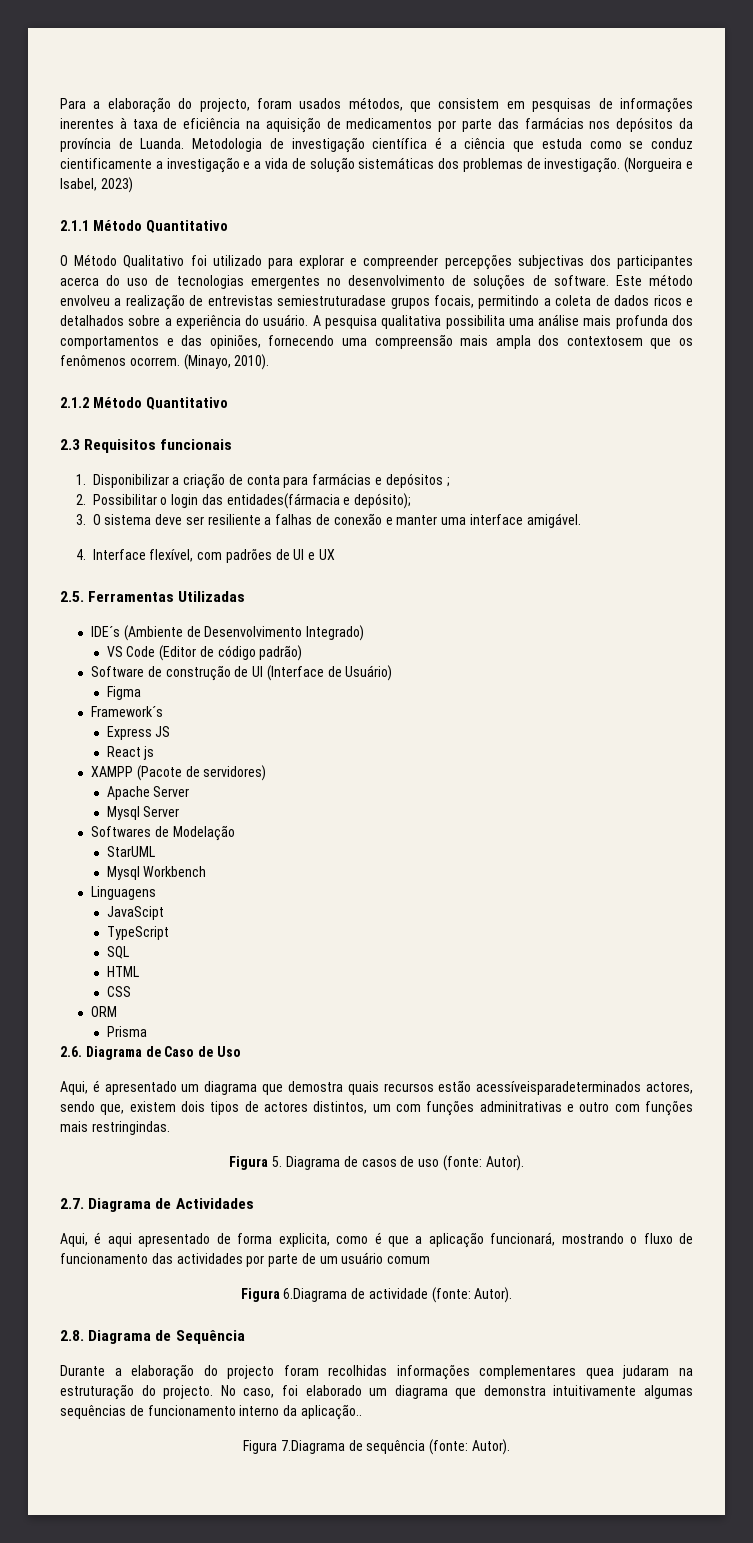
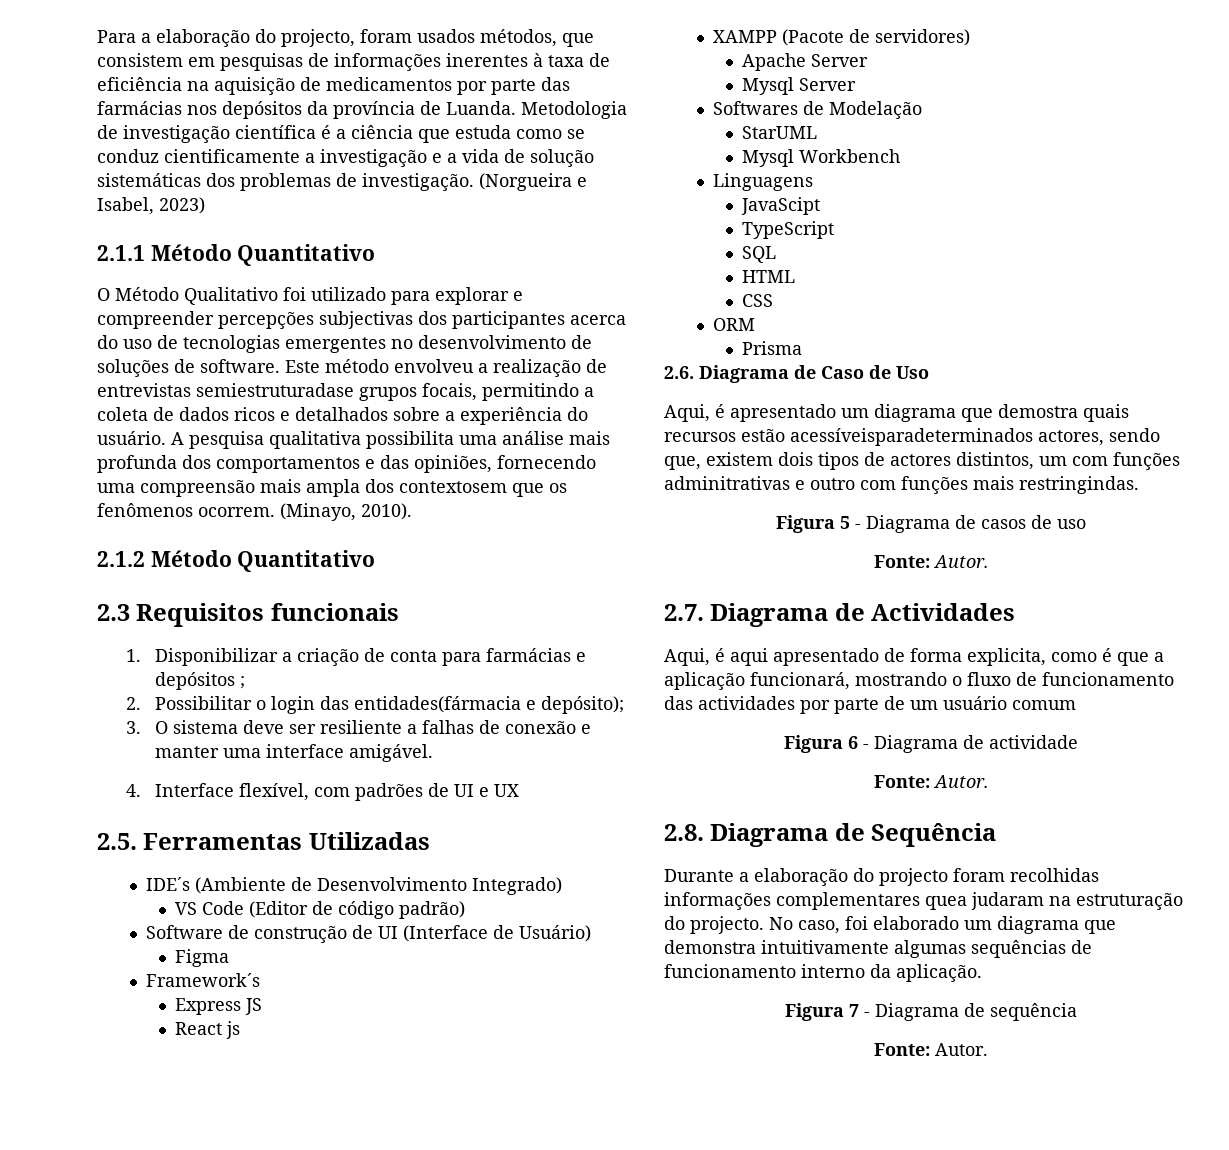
- Figura 5. Diagrama de casos de uso (fonte: Autor).
+ Figura 5 - Diagrama de casos de uso
+ Fonte: Autor.
- Figura 6.Diagrama de actividade (fonte: Autor).
+ Figura 6 - Diagrama de actividade
+ Fonte: Autor.
- No caso, foi elaborado um diagrama que demonstra intuitivamente algumas sequências de funcionamento interno da aplicação..
- Figura 7.Diagrama de sequência (fonte: Autor).
+ No caso, foi elaborado um diagrama que demonstra intuitivamente algumas sequências de funcionamento interno da aplicação.
+ Figura 7 - Diagrama de sequência
+ Fonte: Autor.

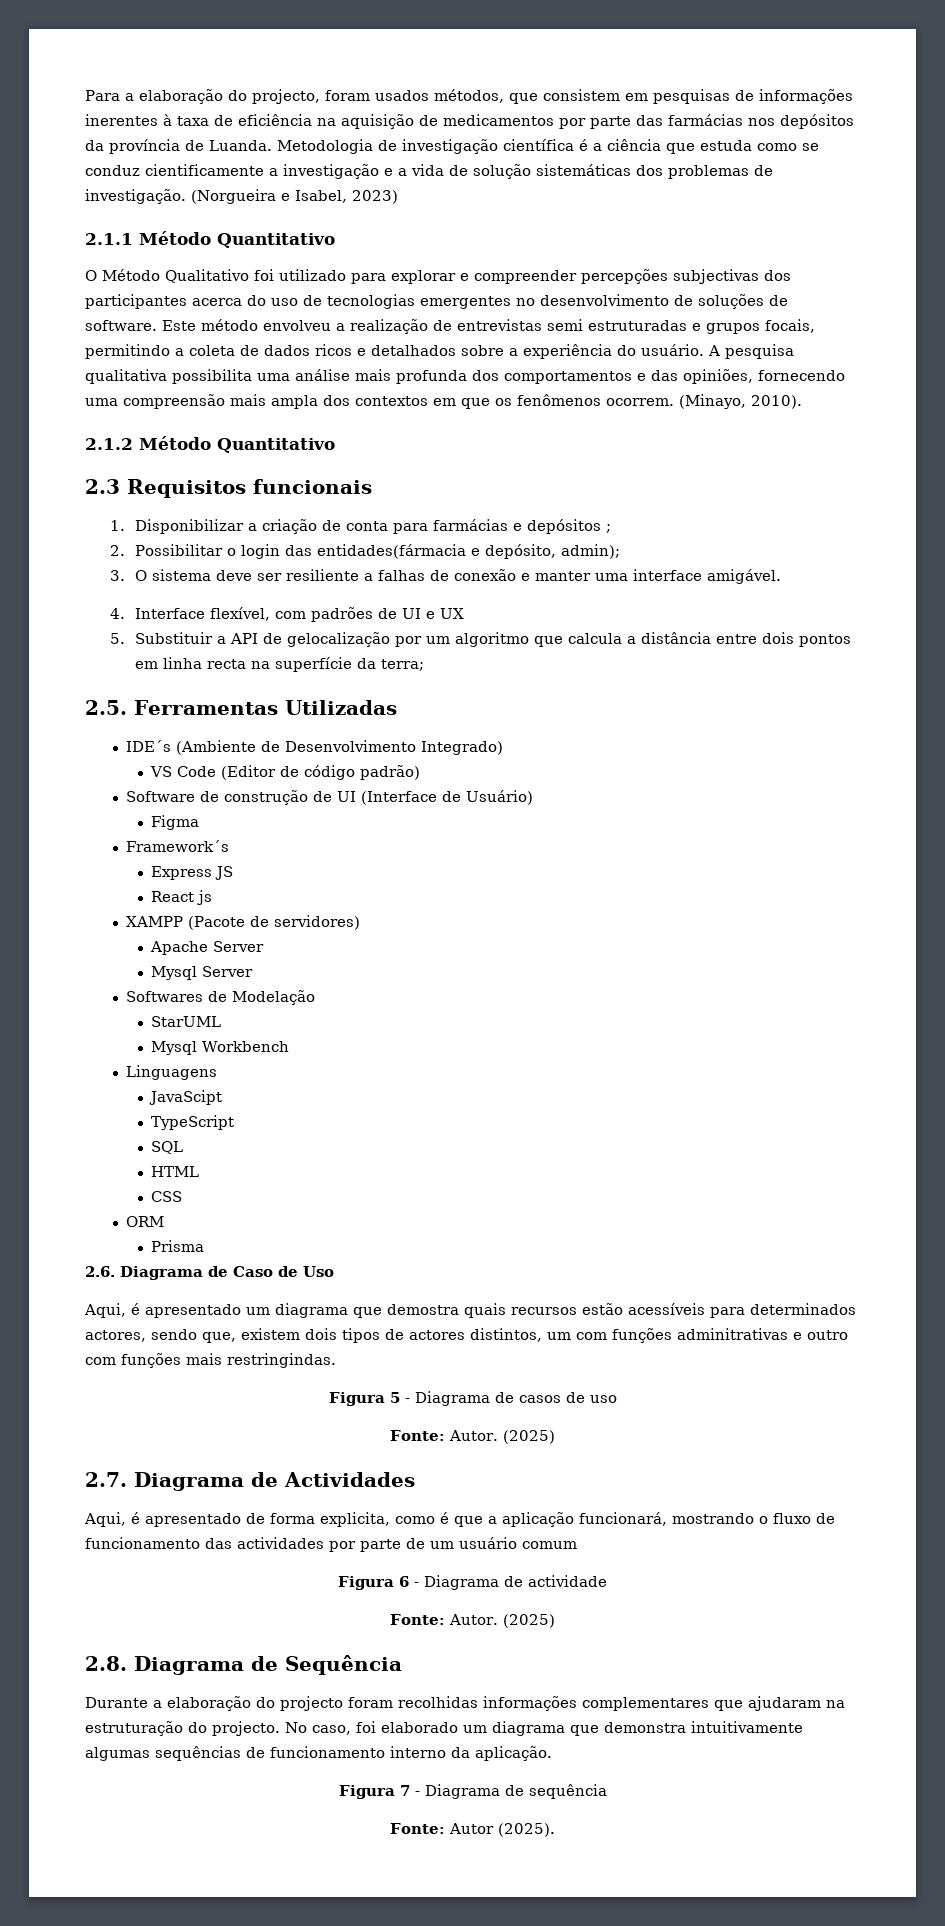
- Este método envolveu a realização de entrevistas semiestruturadase grupos focais, permitindo a coleta de dados ricos e detalhados sobre a experiência do usuário.
+ Este método envolveu a realização de entrevistas semi estruturadas e grupos focais, permitindo a coleta de dados ricos e detalhados sobre a experiência do usuário.
- A pesquisa qualitativa possibilita uma análise mais profunda dos comportamentos e das opiniões, fornecendo uma compreensão mais ampla dos contextosem que os fenômenos ocorrem.
+ A pesquisa qualitativa possibilita uma análise mais profunda dos comportamentos e das opiniões, fornecendo uma compreensão mais ampla dos contextos em que os fenômenos ocorrem.
- 2. Possibilitar o login das entidades(fármacia e depósito);
+ 2. Possibilitar o login das entidades(fármacia e depósito, admin);
+ 5. Substituir a API de gelocalização por um algoritmo que calcula a distância entre dois pontos em linha recta na superfície da terra;
- Aqui, é apresentado um diagrama que demostra quais recursos estão acessíveisparadeterminados actores, sendo que, existem dois tipos de actores distintos, um com funções adminitrativas e outro com funções mais restringindas.
+ Aqui, é apresentado um diagrama que demostra quais recursos estão acessíveis para determinados actores, sendo que, existem dois tipos de actores distintos, um com funções adminitrativas e outro com funções mais restringindas.
  Figura 5 - Diagrama de casos de uso
- Fonte: Autor.
+ Fonte: Autor. (2025)
- Aqui, é aqui apresentado de forma explicita, como é que a aplicação funcionará, mostrando o fluxo de funcionamento das actividades por parte de um usuário comum
+ Aqui, é apresentado de forma explicita, como é que a aplicação funcionará, mostrando o fluxo de funcionamento das actividades por parte de um usuário comum
  Figura 6 - Diagrama de actividade
- Fonte: Autor.
+ Fonte: Autor. (2025)
- Durante a elaboração do projecto foram recolhidas informações complementares quea judaram na estruturação do projecto.
+ Durante a elaboração do projecto foram recolhidas informações complementares que ajudaram na estruturação do projecto.
  Figura 7 - Diagrama de sequência
- Fonte: Autor.
+ Fonte: Autor (2025).

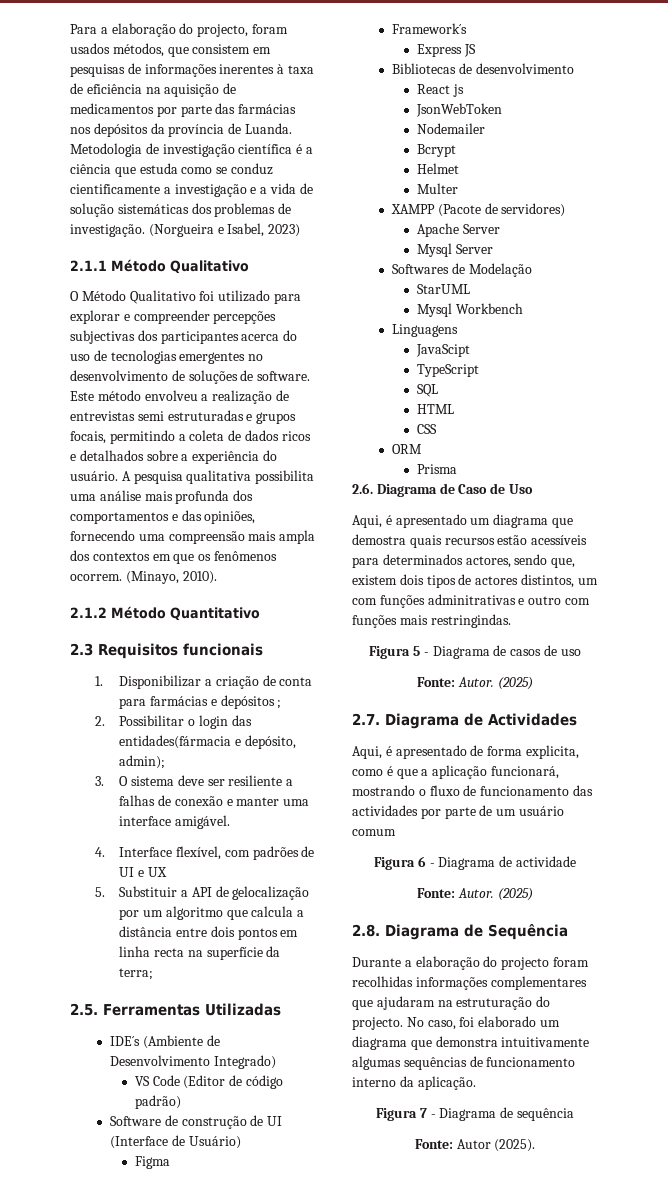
- 2.1.1 Método Quantitativo
+ 2.1.1 Método Qualitativo
+ Bibliotecas de desenvolvimento
+ JsonWebToken
+ Nodemailer
+ Bcrypt
+ Helmet
+ Multer

